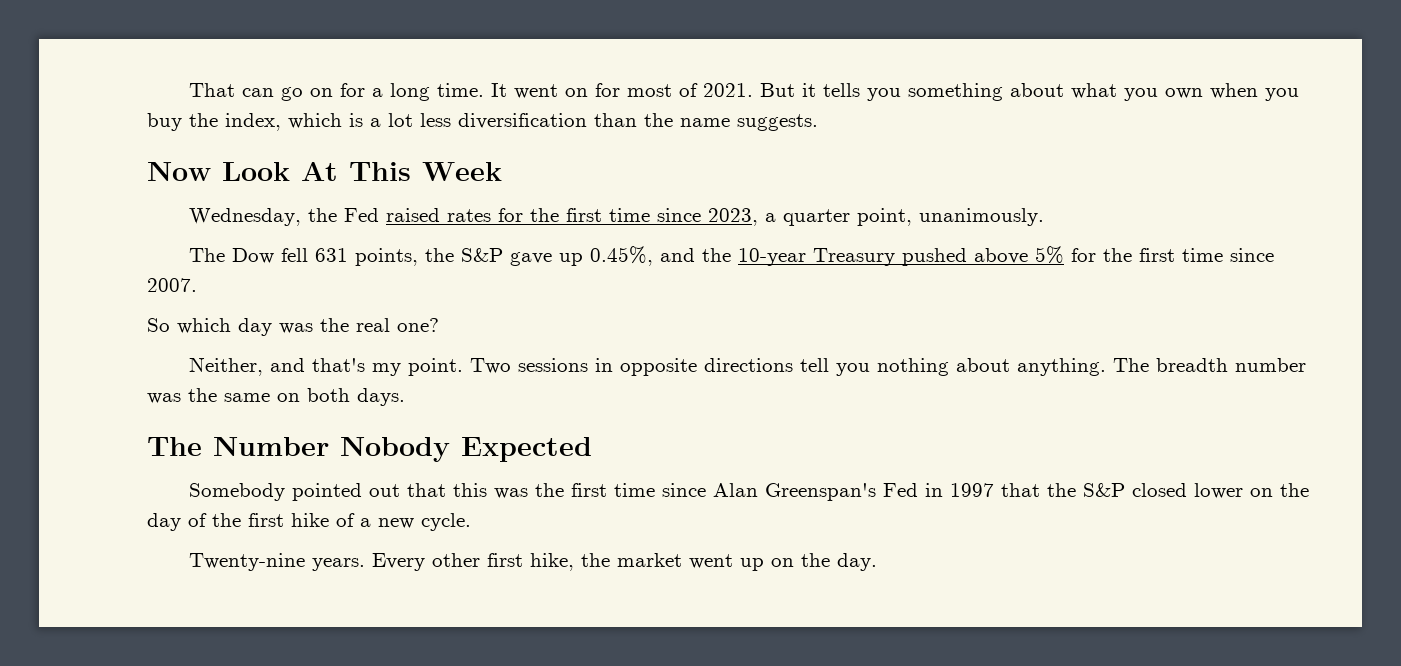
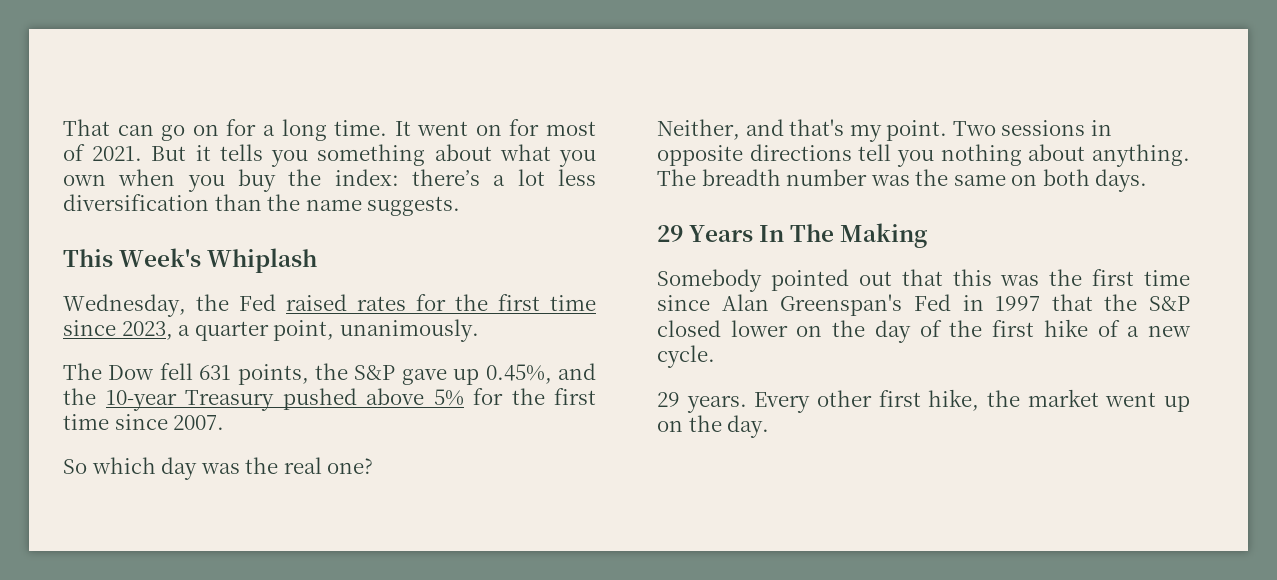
- But it tells you something about what you own when you buy the index, which is a lot less diversification than the name suggests.
+ But it tells you something about what you own when you buy the index: there’s a lot less diversification than the name suggests.
- Now Look At This Week
+ This Week's Whiplash
- The Number Nobody Expected
+ 29 Years In The Making
- Twenty-nine years.
+ 29 years.

